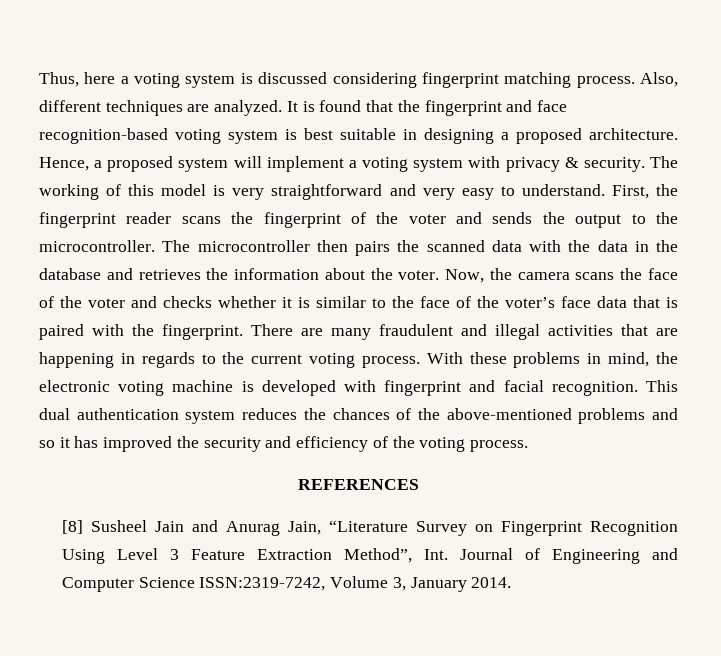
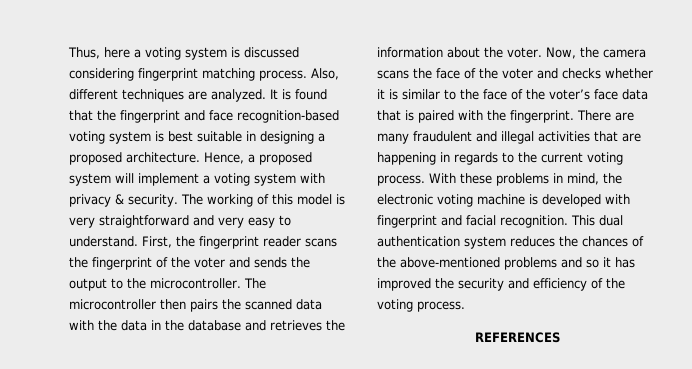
- [8] Susheel Jain and Anurag Jain, “Literature Survey on Fingerprint Recognition Using Level 3 Feature Extraction Method”, Int. Journal of Engineering and Computer Science ISSN:2319-7242, Volume 3, January 2014.

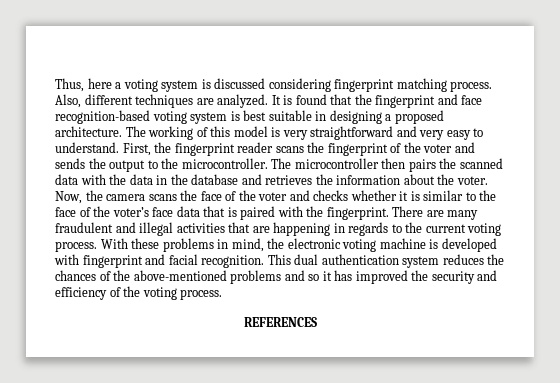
- Hence, a proposed system will implement a voting system with privacy & security.

